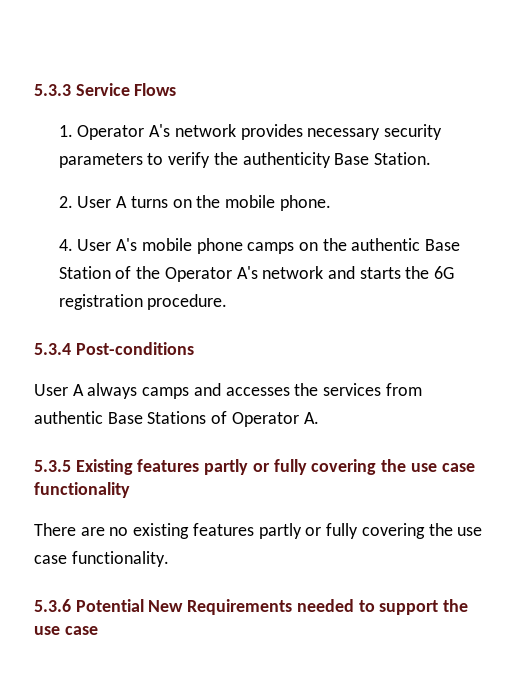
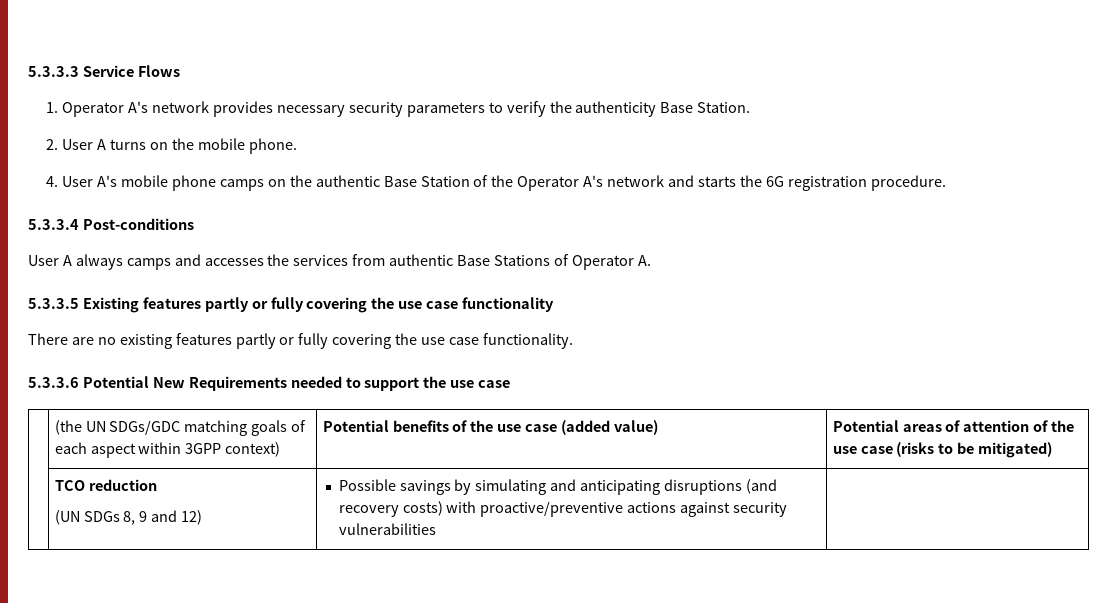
- 5.3.3 Service Flows
+ 5.3.3.3 Service Flows
- 5.3.4 Post-conditions
+ 5.3.3.4 Post-conditions
- 5.3.5 Existing features partly or fully covering the use case functionality
+ 5.3.3.5 Existing features partly or fully covering the use case functionality
- 5.3.6 Potential New Requirements needed to support the use case
+ 5.3.3.6 Potential New Requirements needed to support the use case
+ | (the UN SDGs/GDC matching goals of each aspect within 3GPP context) | Potential benefits of the use case (added value) | Potential areas of attention of the use case (risks to be mitigated)
+ | TCO reduction
+ (UN SDGs 8, 9 and 12) | Possible savings by simulating and anticipating disruptions (and recovery costs) with proactive/preventive actions against security vulnerabilities |

